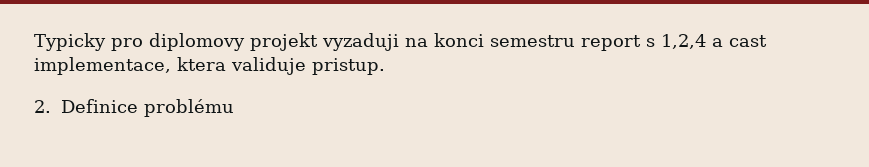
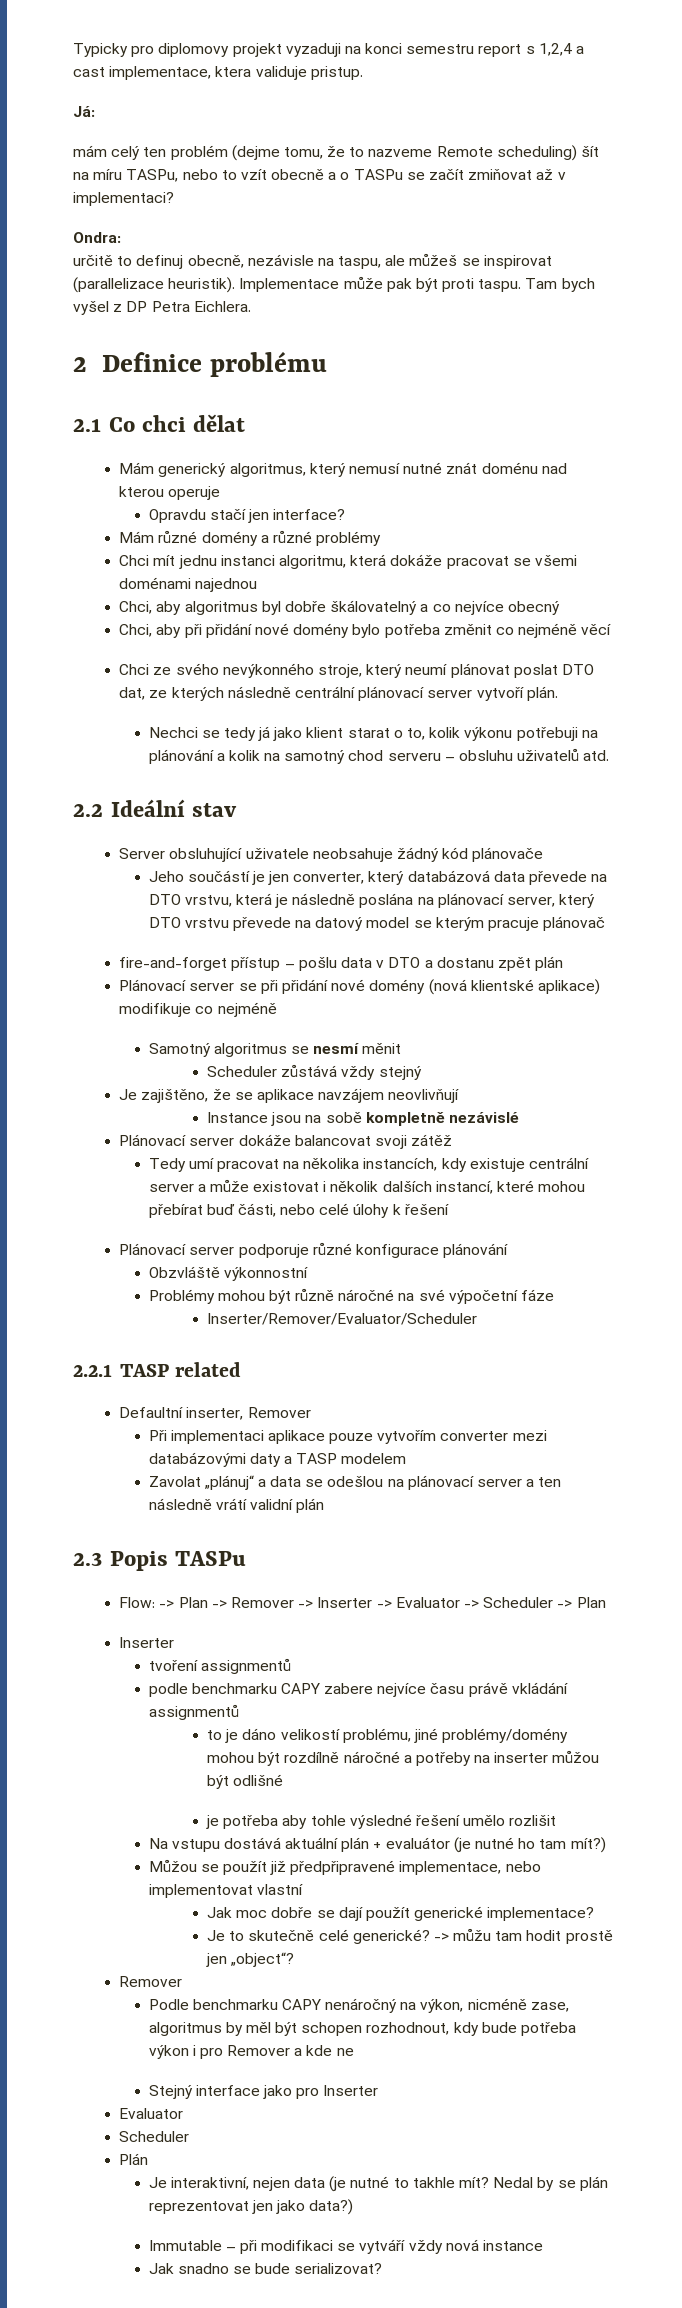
- 2. Definice problému
+ Já:
+ mám celý ten problém (dejme tomu, že to nazveme Remote scheduling) šít na míru TASPu, nebo to vzít obecně a o TASPu se začít zmiňovat až v implementaci?
+ Ondra:
+ určitě to definuj obecně, nezávisle na taspu, ale můžeš se inspirovat (parallelizace heuristik). Implementace může pak být proti taspu. Tam bych vyšel z DP Petra Eichlera.
+ 2 Definice problému
+ 2.1 Co chci dělat
+ Mám generický algoritmus, který nemusí nutné znát doménu nad kterou operuje
+ Opravdu stačí jen interface?
+ Mám různé domény a různé problémy
+ Chci mít jednu instanci algoritmu, která dokáže pracovat se všemi doménami najednou
+ Chci, aby algoritmus byl dobře škálovatelný a co nejvíce obecný
+ Chci, aby při přidání nové domény bylo potřeba změnit co nejméně věcí
+ Chci ze svého nevýkonného stroje, který neumí plánovat poslat DTO dat, ze kterých následně centrální plánovací server vytvoří plán.
+ Nechci se tedy já jako klient starat o to, kolik výkonu potřebuji na plánování a kolik na samotný chod serveru – obsluhu uživatelů atd.
+ 2.2 Ideální stav
+ Server obsluhující uživatele neobsahuje žádný kód plánovače
+ Jeho součástí je jen converter, který databázová data převede na DTO vrstvu, která je následně poslána na plánovací server, který DTO vrstvu převede na datový model se kterým pracuje plánovač
+ fire-and-forget přístup – pošlu data v DTO a dostanu zpět plán
+ Plánovací server se při přidání nové domény (nová klientské aplikace) modifikuje co nejméně
+ Samotný algoritmus se nesmí měnit
+ Scheduler zůstává vždy stejný
+ Je zajištěno, že se aplikace navzájem neovlivňují
+ Instance jsou na sobě kompletně nezávislé
+ Plánovací server dokáže balancovat svoji zátěž
+ Tedy umí pracovat na několika instancích, kdy existuje centrální server a může existovat i několik dalších instancí, které mohou přebírat buď části, nebo celé úlohy k řešení
+ Plánovací server podporuje různé konfigurace plánování
+ Obzvláště výkonnostní
+ Problémy mohou být různě náročné na své výpočetní fáze
+ Inserter/Remover/Evaluator/Scheduler
+ 2.2.1 TASP related
+ Defaultní inserter, Remover
+ Při implementaci aplikace pouze vytvořím converter mezi databázovými daty a TASP modelem
+ Zavolat „plánuj“ a data se odešlou na plánovací server a ten následně vrátí validní plán
+ 2.3 Popis TASPu
+ Flow: -> Plan -> Remover -> Inserter -> Evaluator -> Scheduler -> Plan
+ Inserter
+ tvoření assignmentů
+ podle benchmarku CAPY zabere nejvíce času právě vkládání assignmentů
+ to je dáno velikostí problému, jiné problémy/domény mohou být rozdílně náročné a potřeby na inserter můžou být odlišné
+ je potřeba aby tohle výsledné řešení umělo rozlišit
+ Na vstupu dostává aktuální plán + evaluátor (je nutné ho tam mít?)
+ Můžou se použít již předpřipravené implementace, nebo implementovat vlastní
+ Jak moc dobře se dají použít generické implementace?
+ Je to skutečně celé generické? -> můžu tam hodit prostě jen „object“?
+ Remover
+ Podle benchmarku CAPY nenáročný na výkon, nicméně zase, algoritmus by měl být schopen rozhodnout, kdy bude potřeba výkon i pro Remover a kde ne
+ Stejný interface jako pro Inserter
+ Evaluator
+ Scheduler
+ Plán
+ Je interaktivní, nejen data (je nutné to takhle mít? Nedal by se plán reprezentovat jen jako data?)
+ Immutable – při modifikaci se vytváří vždy nová instance
+ Jak snadno se bude serializovat?

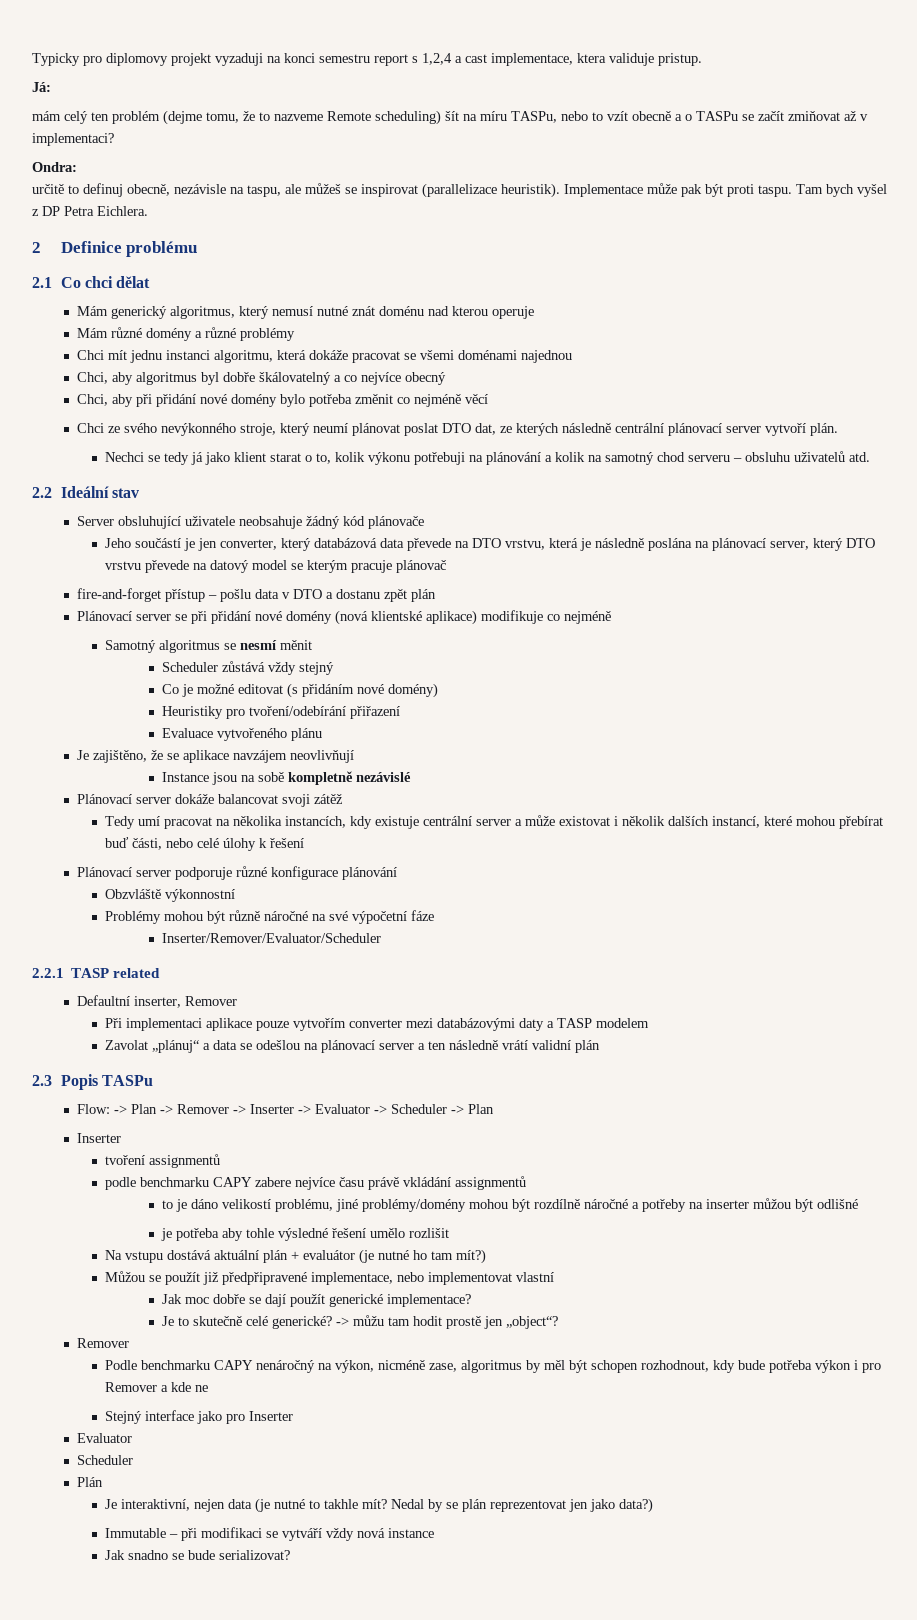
- Opravdu stačí jen interface?
+ Co je možné editovat (s přidáním nové domény)
+ Heuristiky pro tvoření/odebírání přiřazení
+ Evaluace vytvořeného plánu

